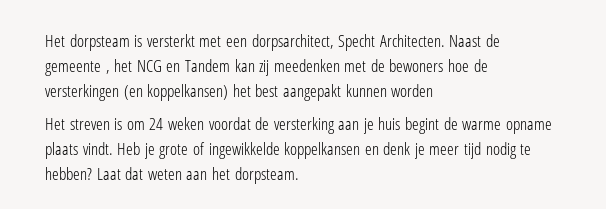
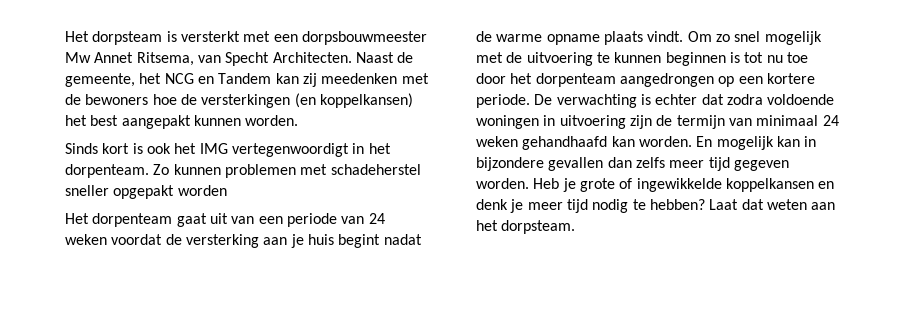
- Het dorpsteam is versterkt met een dorpsarchitect, Specht Architecten.
+ Het dorpsteam is versterkt met een dorpsbouwmeester Mw Annet Ritsema, van Specht Architecten.
- Naast de gemeente , het NCG en Tandem kan zij meedenken met de bewoners hoe de versterkingen (en koppelkansen) het best aangepakt kunnen worden
- Het streven is om 24 weken voordat de versterking aan je huis begint de warme opname plaats vindt.
+ Naast de gemeente, het NCG en Tandem kan zij meedenken met de bewoners hoe de versterkingen (en koppelkansen) het best aangepakt kunnen worden.
+ Sinds kort is ook het IMG vertegenwoordigt in het dorpenteam. Zo kunnen problemen met schadeherstel sneller opgepakt worden
+ Het dorpenteam gaat uit van een periode van 24 weken voordat de versterking aan je huis begint nadat de warme opname plaats vindt.
+ Om zo snel mogelijk met de uitvoering te kunnen beginnen is tot nu toe door het dorpenteam aangedrongen op een kortere periode. De verwachting is echter dat zodra voldoende woningen in uitvoering zijn de termijn van minimaal 24 weken gehandhaafd kan worden. En mogelijk kan in bijzondere gevallen dan zelfs meer tijd gegeven worden.

